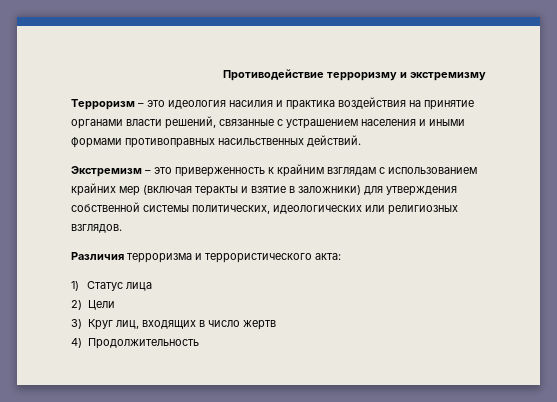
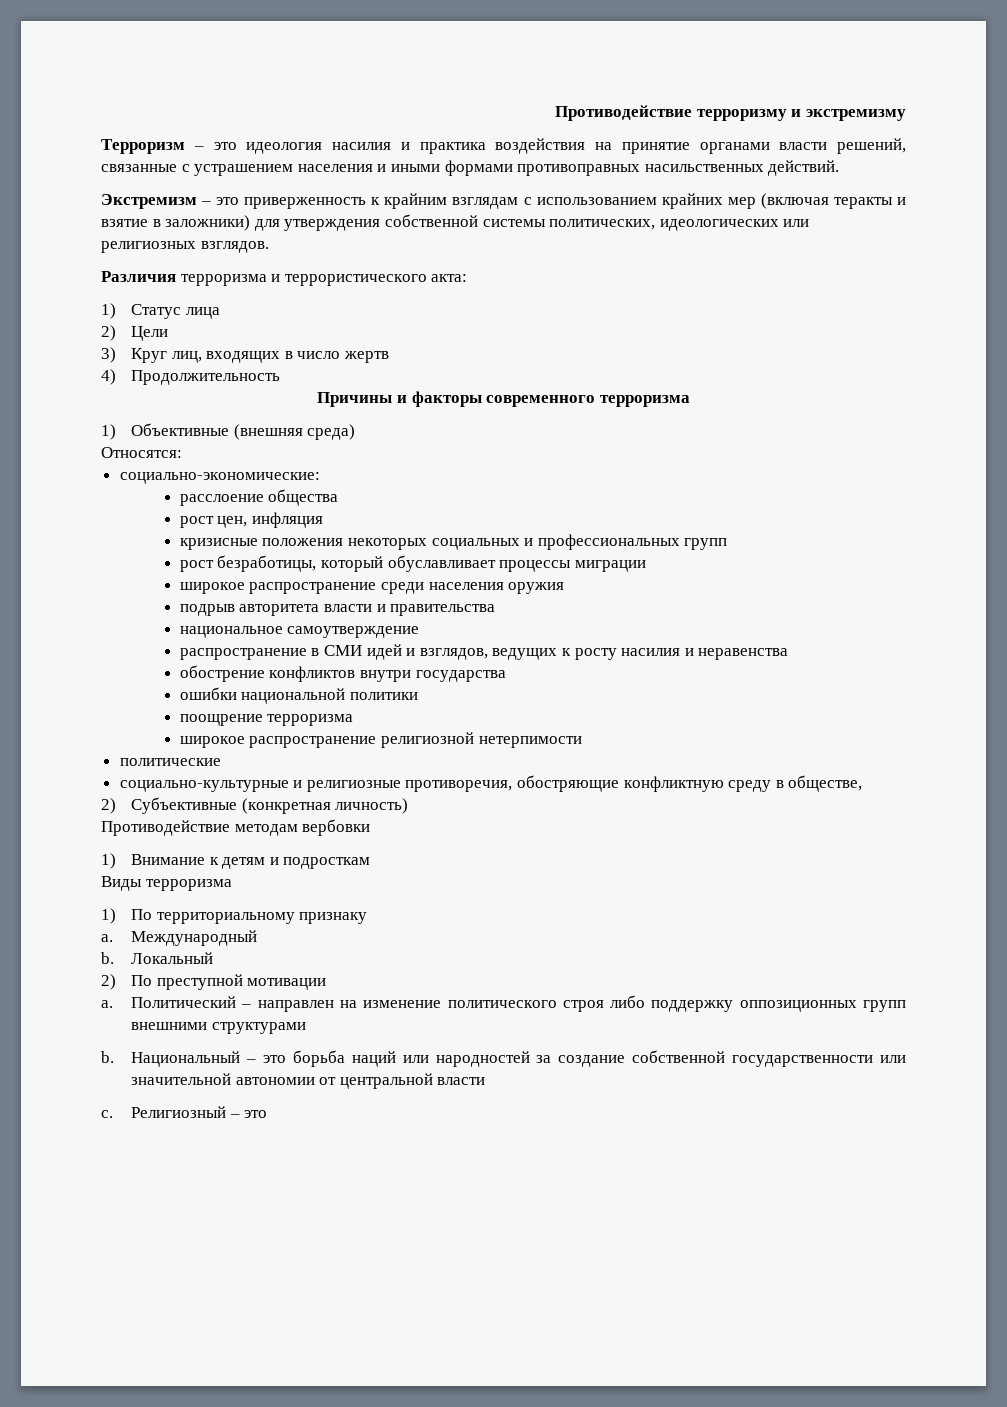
+ Причины и факторы современного терроризма
+ 1) Объективные (внешняя среда)
+ Относятся:
+ социально-экономические:
+ расслоение общества
+ рост цен, инфляция
+ кризисные положения некоторых социальных и профессиональных групп
+ рост безработицы, который обуславливает процессы миграции
+ широкое распространение среди населения оружия
+ подрыв авторитета власти и правительства
+ национальное самоутверждение
+ распространение в СМИ идей и взглядов, ведущих к росту насилия и неравенства
+ обострение конфликтов внутри государства
+ ошибки национальной политики
+ поощрение терроризма
+ широкое распространение религиозной нетерпимости
+ политические
+ социально-культурные и религиозные противоречия, обостряющие конфликтную среду в обществе,
+ 2) Субъективные (конкретная личность)
+ Противодействие методам вербовки
+ 1) Внимание к детям и подросткам
+ Виды терроризма
+ 1) По территориальному признаку
+ a. Международный
+ b. Локальный
+ 2) По преступной мотивации
+ a. Политический – направлен на изменение политического строя либо поддержку оппозиционных групп внешними структурами
+ b. Национальный – это борьба наций или народностей за создание собственной государственности или значительной автономии от центральной власти
+ c. Религиозный – это

